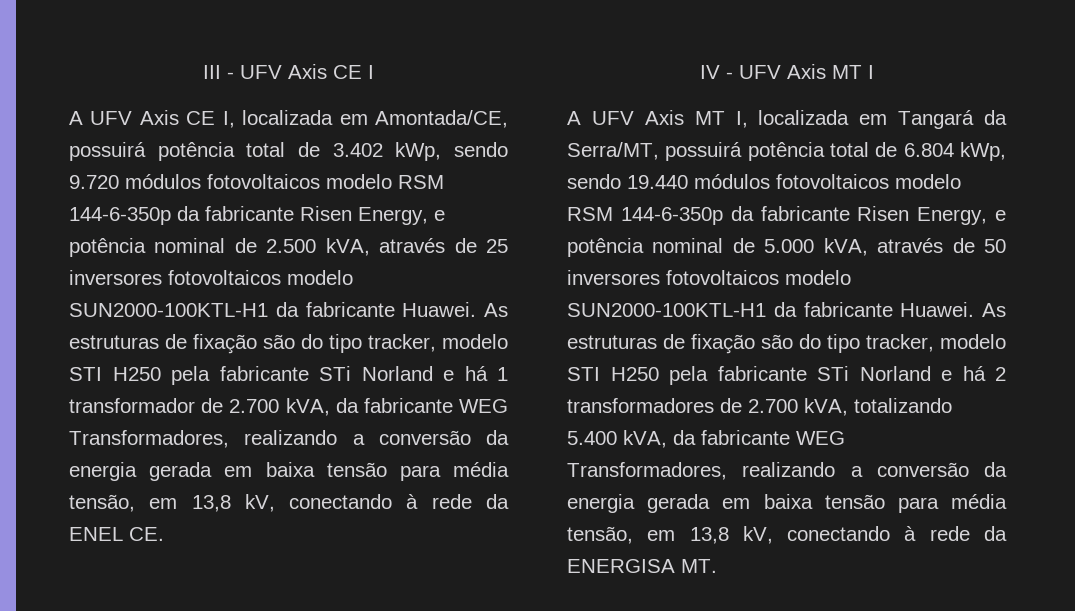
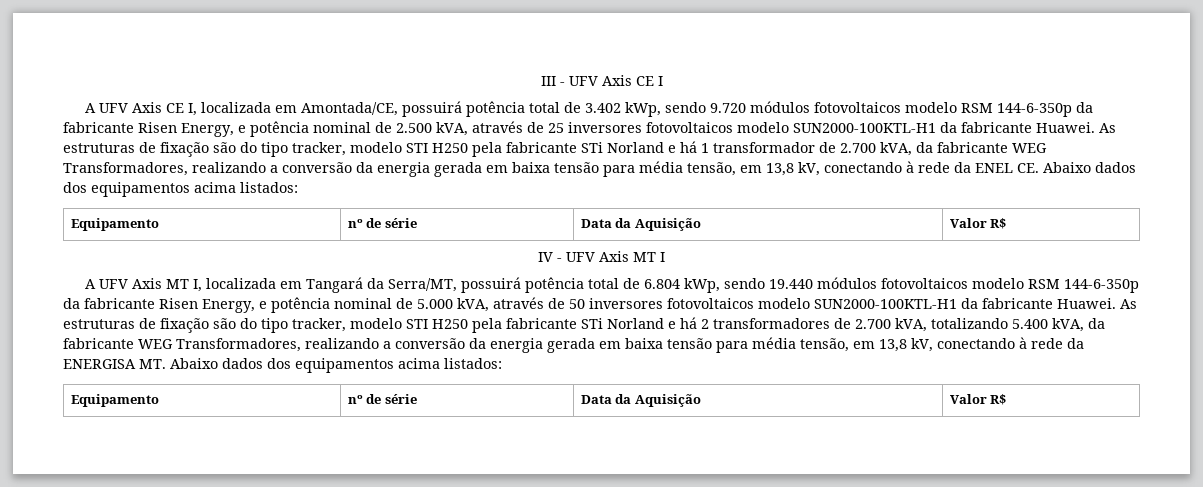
- As estruturas de fixação são do tipo tracker, modelo STI H250 pela fabricante STi Norland e há 1 transformador de 2.700 kVA, da fabricante WEG Transformadores, realizando a conversão da energia gerada em baixa tensão para média tensão, em 13,8 kV, conectando à rede da ENEL CE.
+ As estruturas de fixação são do tipo tracker, modelo STI H250 pela fabricante STi Norland e há 1 transformador de 2.700 kVA, da fabricante WEG Transformadores, realizando a conversão da energia gerada em baixa tensão para média tensão, em 13,8 kV, conectando à rede da ENEL CE. Abaixo dados dos equipamentos acima listados:
+ Equipamento | nº de série | Data da Aquisição | Valor R$
- As estruturas de fixação são do tipo tracker, modelo STI H250 pela fabricante STi Norland e há 2 transformadores de 2.700 kVA, totalizando 5.400 kVA, da fabricante WEG Transformadores, realizando a conversão da energia gerada em baixa tensão para média tensão, em 13,8 kV, conectando à rede da ENERGISA MT.
+ As estruturas de fixação são do tipo tracker, modelo STI H250 pela fabricante STi Norland e há 2 transformadores de 2.700 kVA, totalizando 5.400 kVA, da fabricante WEG Transformadores, realizando a conversão da energia gerada em baixa tensão para média tensão, em 13,8 kV, conectando à rede da ENERGISA MT. Abaixo dados dos equipamentos acima listados:
+ Equipamento | nº de série | Data da Aquisição | Valor R$

